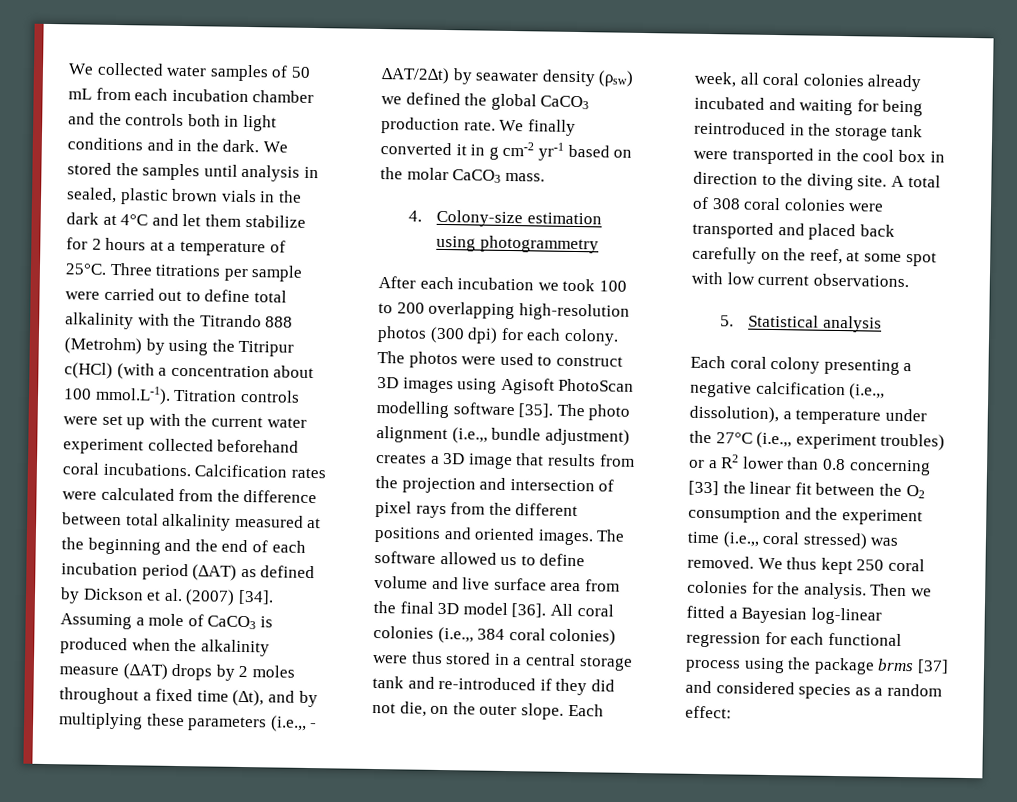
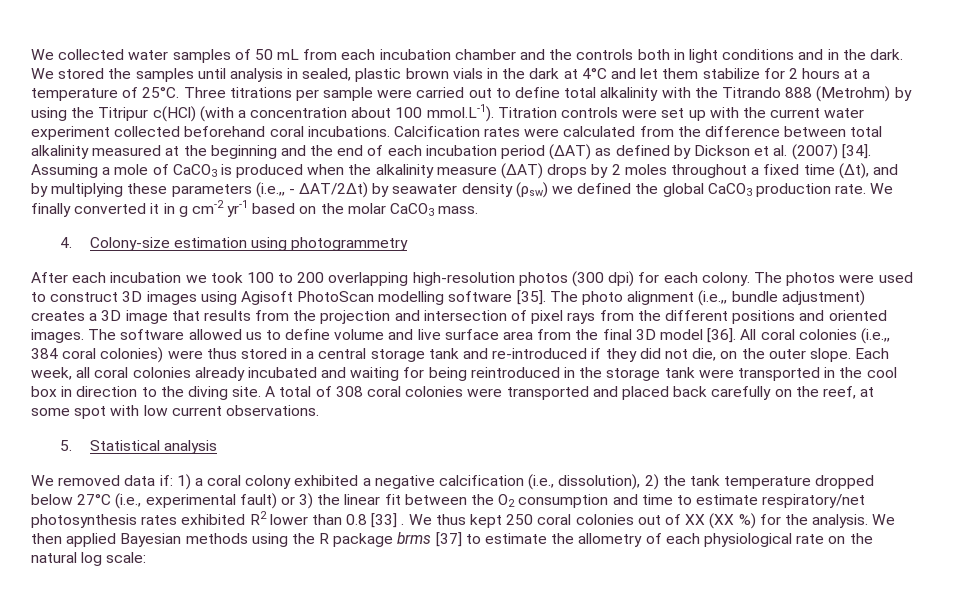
- Each coral colony presenting a negative calcification (i.e.,, dissolution), a temperature under the 27°C (i.e.,, experiment troubles) or a R2 lower than 0.8 concerning [33] the linear fit between the O2 consumption and the experiment time (i.e.,, coral stressed) was removed.
+ We removed data if: 1) a coral colony exhibited a negative calcification (i.e., dissolution), 2) the tank temperature dropped below 27°C (i.e., experimental fault) or 3) the linear fit between the O2 consumption and time to estimate respiratory/net photosynthesis rates exhibited R2 lower than 0.8 [33] .
- We thus kept 250 coral colonies for the analysis. Then we fitted a Bayesian log-linear regression for each functional process using the package brms [37] and considered species as a random effect:
+ We thus kept 250 coral colonies out of XX (XX %) for the analysis. We then applied Bayesian methods using the R package brms [37] to estimate the allometry of each physiological rate on the natural log scale:

